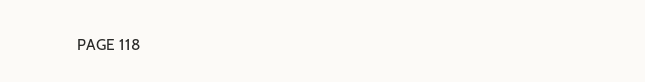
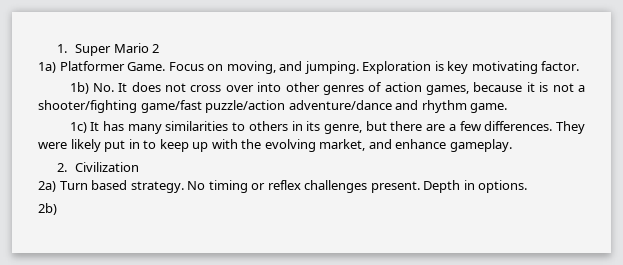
- PAGE 118
+ 1. Super Mario 2
+ 1a) Platformer Game. Focus on moving, and jumping. Exploration is key motivating factor.
+ 1b) No. It does not cross over into other genres of action games, because it is not a shooter/fighting game/fast puzzle/action adventure/dance and rhythm game.
+ 1c) It has many similarities to others in its genre, but there are a few differences. They were likely put in to keep up with the evolving market, and enhance gameplay.
+ 2. Civilization
+ 2a) Turn based strategy. No timing or reflex challenges present. Depth in options.
+ 2b)

